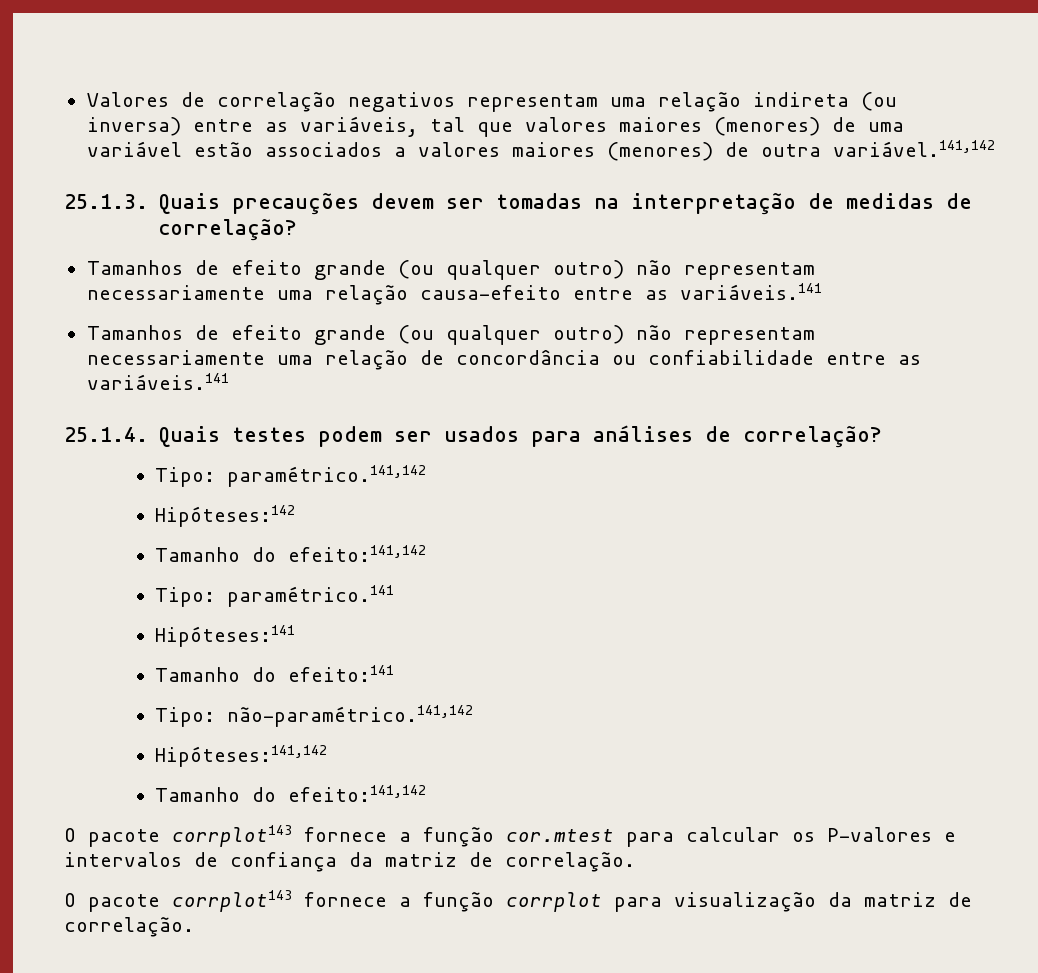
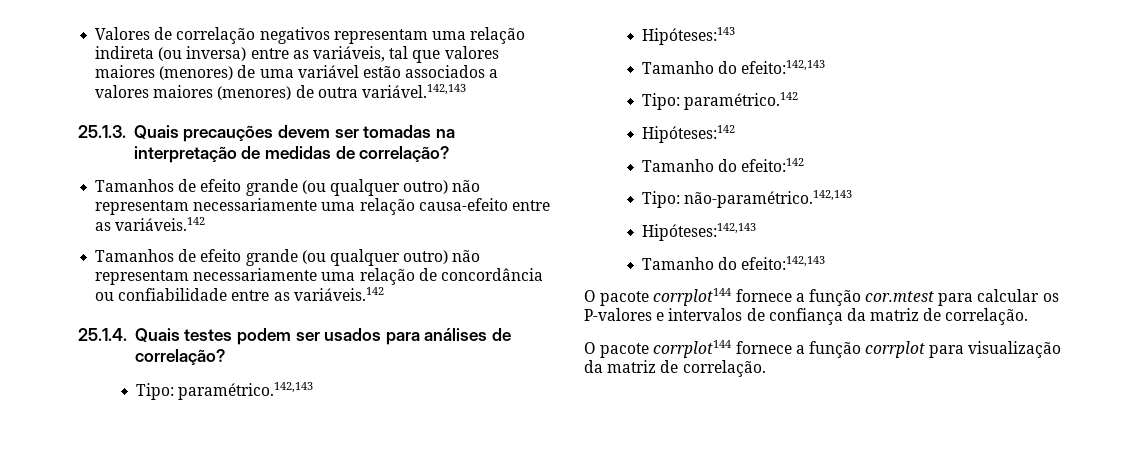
- Valores de correlação negativos representam uma relação indireta (ou inversa) entre as variáveis, tal que valores maiores (menores) de uma variável estão associados a valores maiores (menores) de outra variável.141,142
+ Valores de correlação negativos representam uma relação indireta (ou inversa) entre as variáveis, tal que valores maiores (menores) de uma variável estão associados a valores maiores (menores) de outra variável.142,143
- Tamanhos de efeito grande (ou qualquer outro) não representam necessariamente uma relação causa-efeito entre as variáveis.141
+ Tamanhos de efeito grande (ou qualquer outro) não representam necessariamente uma relação causa-efeito entre as variáveis.142
- Tamanhos de efeito grande (ou qualquer outro) não representam necessariamente uma relação de concordância ou confiabilidade entre as variáveis.141
+ Tamanhos de efeito grande (ou qualquer outro) não representam necessariamente uma relação de concordância ou confiabilidade entre as variáveis.142
- Tipo: paramétrico.141,142
+ Tipo: paramétrico.142,143
+ Hipóteses:143
+ Tamanho do efeito:142,143
+ Tipo: paramétrico.142
  Hipóteses:142
- Tamanho do efeito:141,142
- Tipo: paramétrico.141
- Hipóteses:141
- Tamanho do efeito:141
- Tipo: não-paramétrico.141,142
- Hipóteses:141,142
- Tamanho do efeito:141,142
- O pacote corrplot143 fornece a função cor.mtest para calcular os P-valores e intervalos de confiança da matriz de correlação.
+ Tamanho do efeito:142
+ Tipo: não-paramétrico.142,143
+ Hipóteses:142,143
+ Tamanho do efeito:142,143
+ O pacote corrplot144 fornece a função cor.mtest para calcular os P-valores e intervalos de confiança da matriz de correlação.
- O pacote corrplot143 fornece a função corrplot para visualização da matriz de correlação.
+ O pacote corrplot144 fornece a função corrplot para visualização da matriz de correlação.

